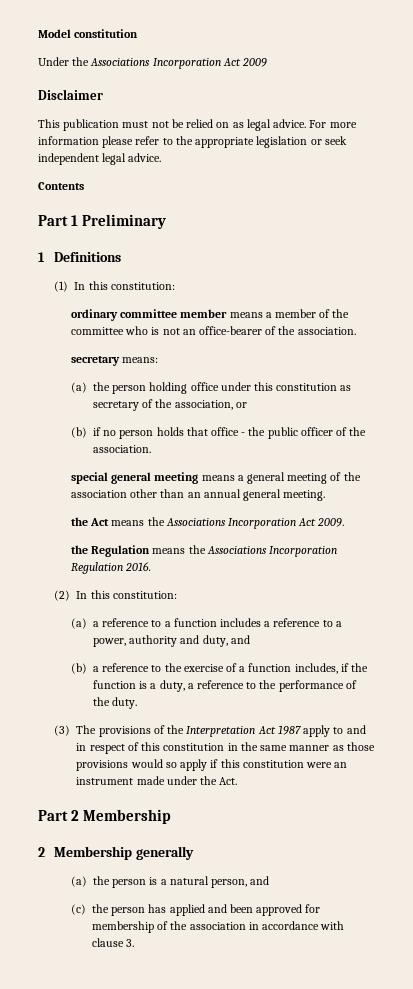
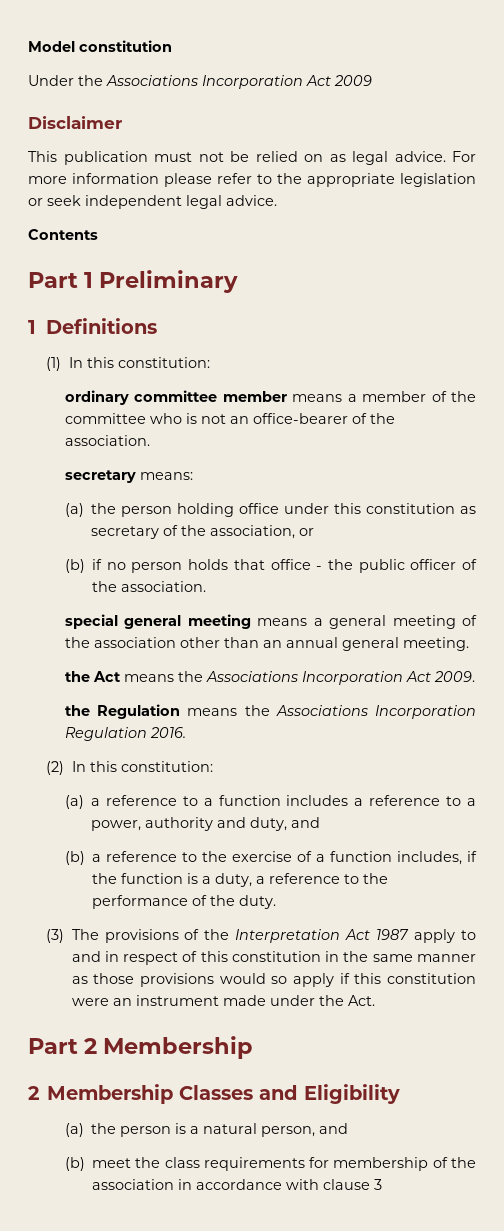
- 2 Membership generally
+ 2 Membership Classes and Eligibility
- (c) the person has applied and been approved for membership of the association in accordance with clause 3.
+ (b) meet the class requirements for membership of the association in accordance with clause 3

